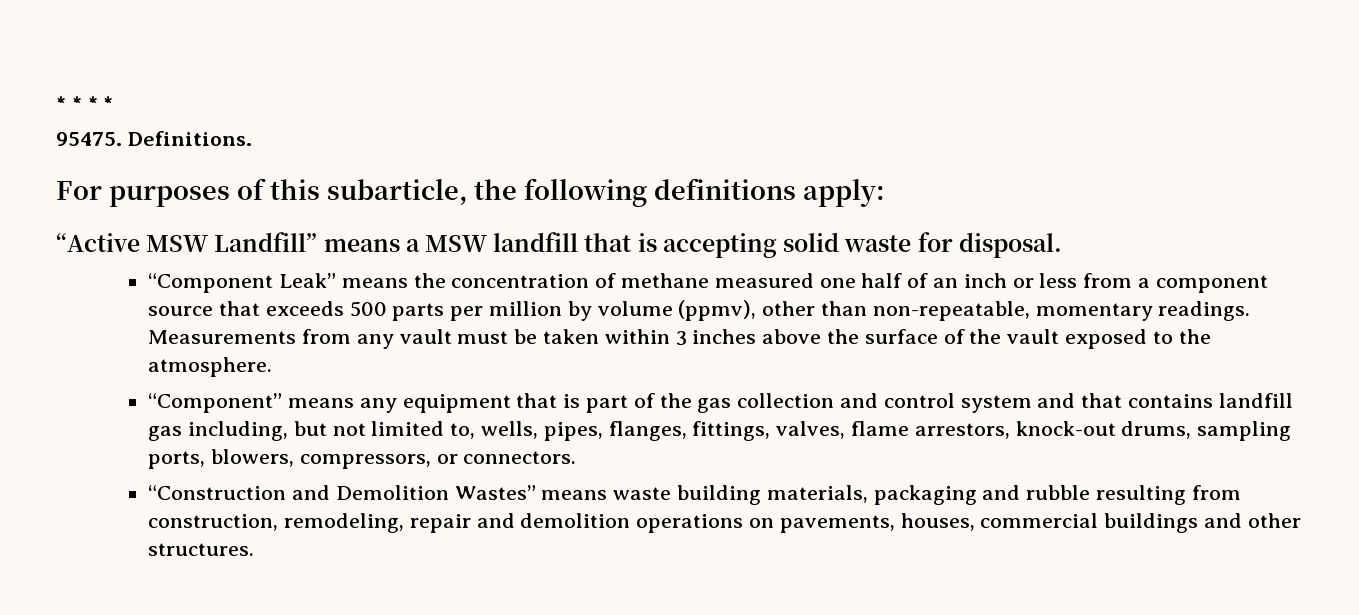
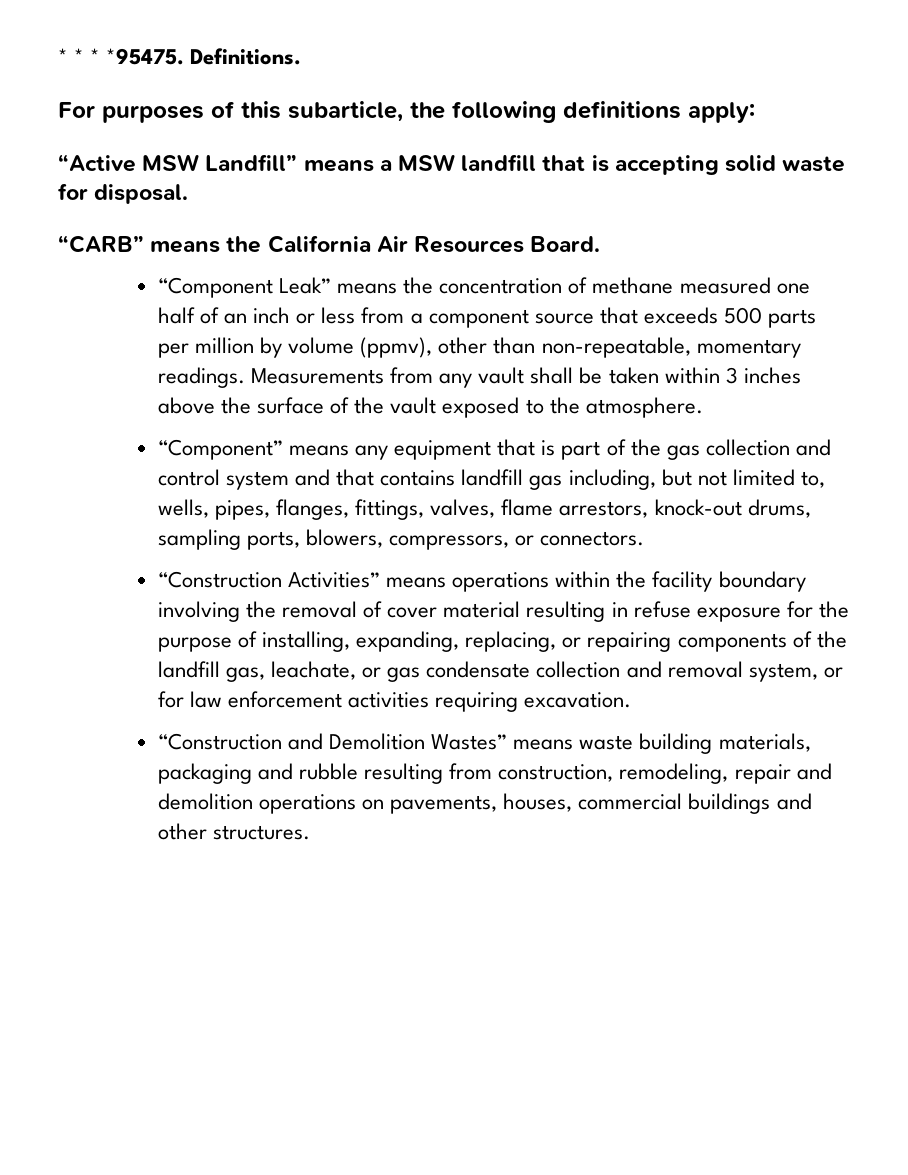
- * * * *
- 95475.
+ * * * *95475.
+ “CARB” means the California Air Resources Board.
- Measurements from any vault must be taken within 3 inches above the surface of the vault exposed to the atmosphere.
+ Measurements from any vault shall be taken within 3 inches above the surface of the vault exposed to the atmosphere.
+ “Construction Activities” means operations within the facility boundary involving the removal of cover material resulting in refuse exposure for the purpose of installing, expanding, replacing, or repairing components of the landfill gas, leachate, or gas condensate collection and removal system, or for law enforcement activities requiring excavation.

